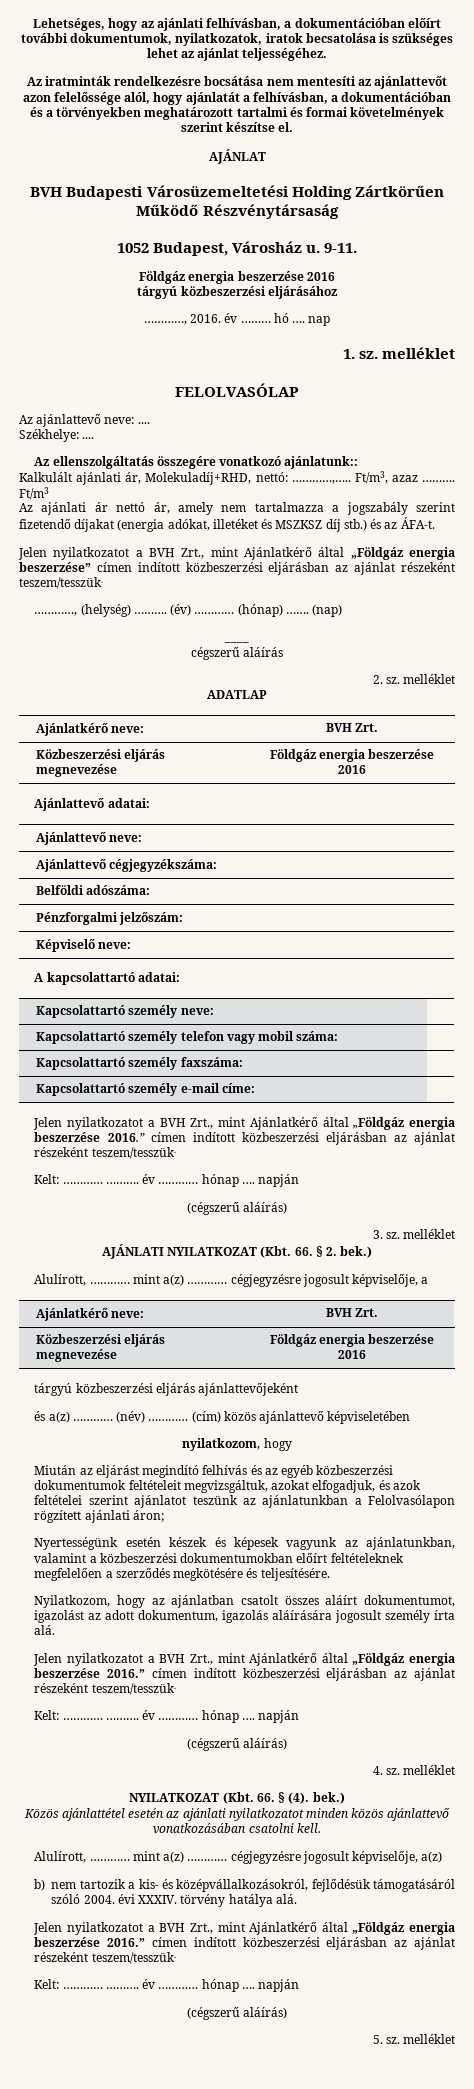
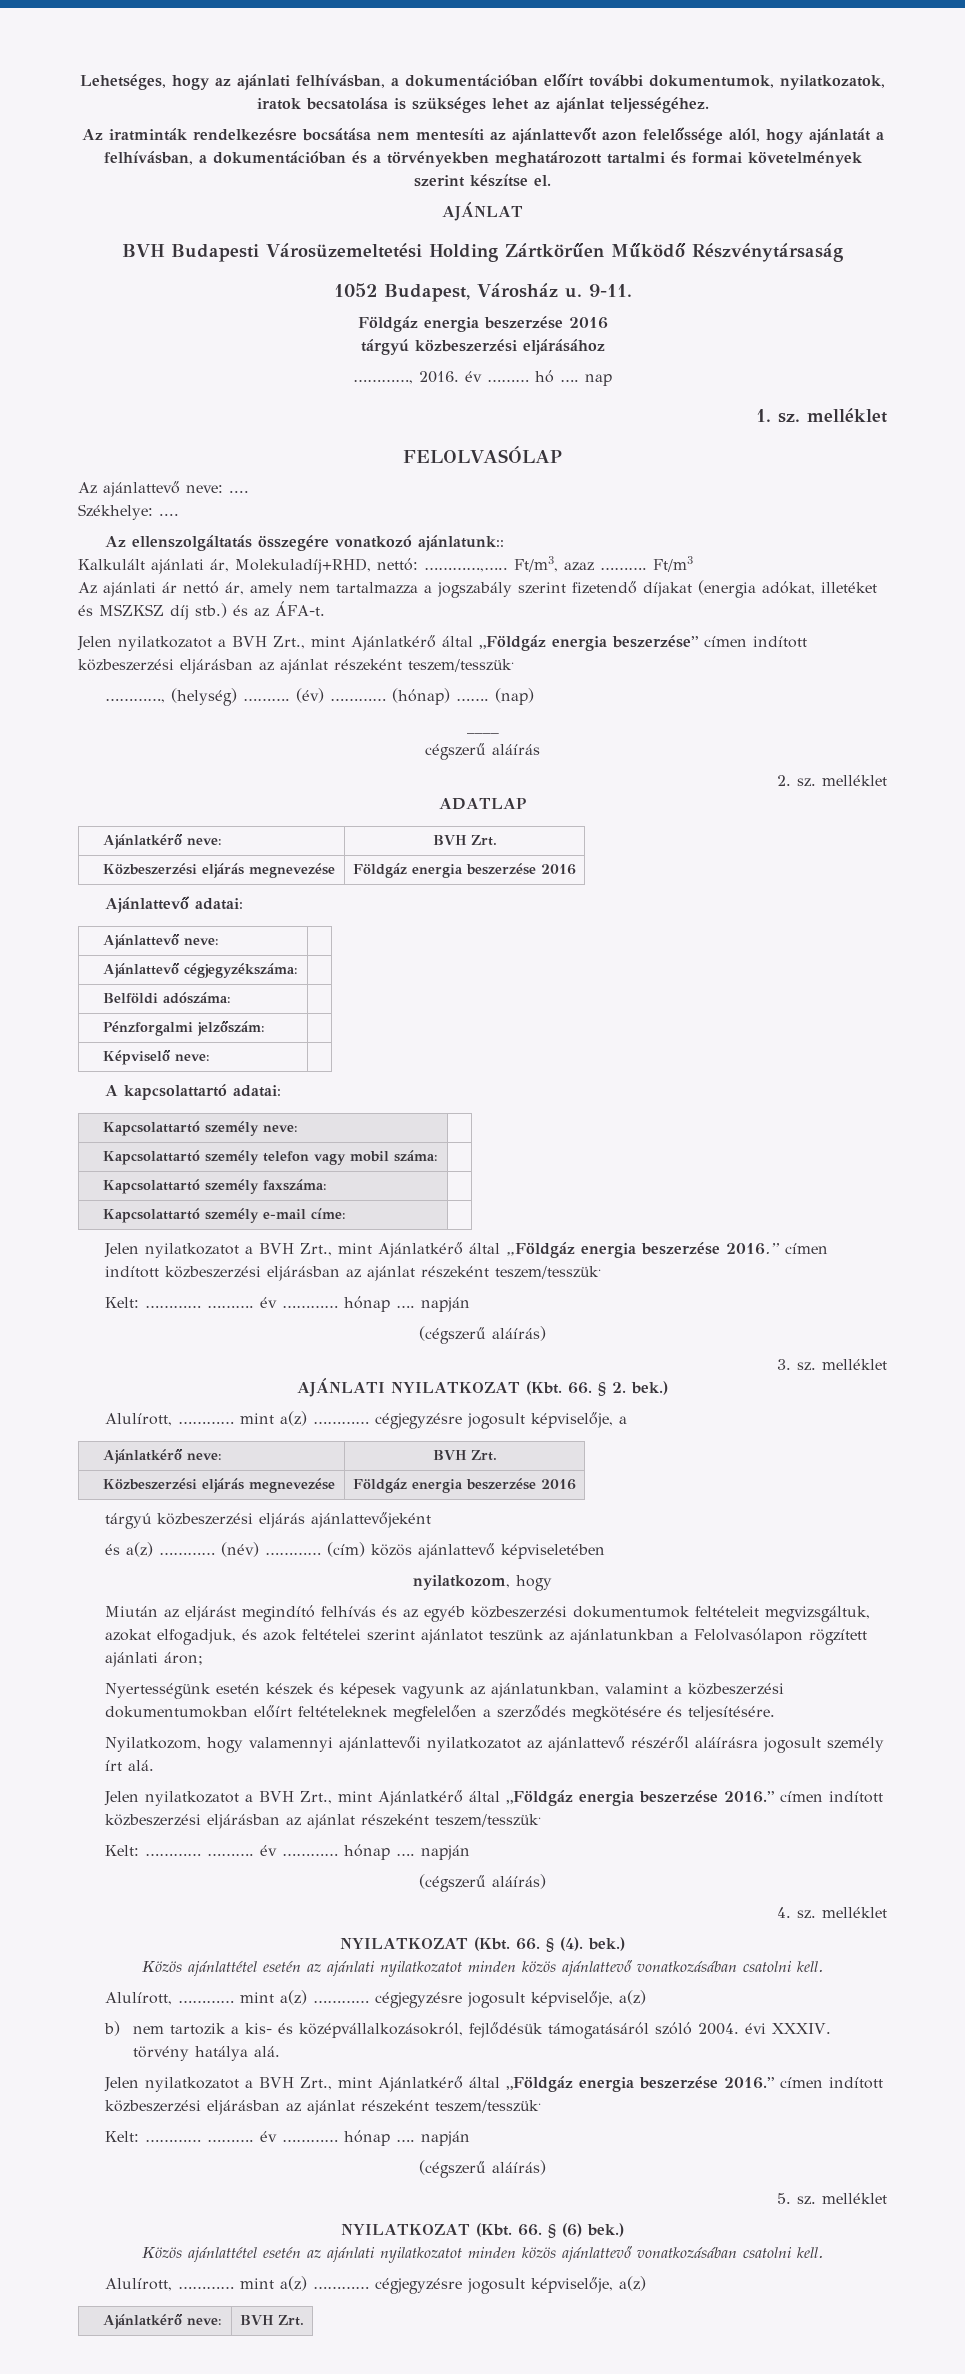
- Nyilatkozom, hogy az ajánlatban csatolt összes aláírt dokumentumot, igazolást az adott dokumentum, igazolás aláírására jogosult személy írta alá.
+ Nyilatkozom, hogy valamennyi ajánlattevői nyilatkozatot az ajánlattevő részéről aláírásra jogosult személy írt alá.
+ NYILATKOZAT (Kbt. 66. § (6) bek.)
+ Közös ajánlattétel esetén az ajánlati nyilatkozatot minden közös ajánlattevő vonatkozásában csatolni kell.
+ Alulírott, ………… mint a(z) ………… cégjegyzésre jogosult képviselője, a(z)
+ Ajánlatkérő neve: | BVH Zrt.

